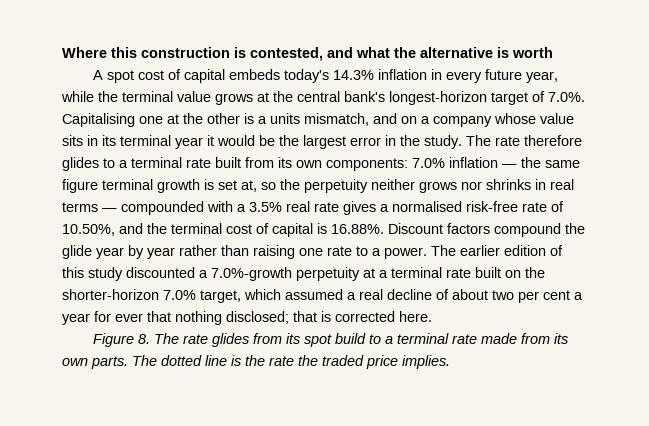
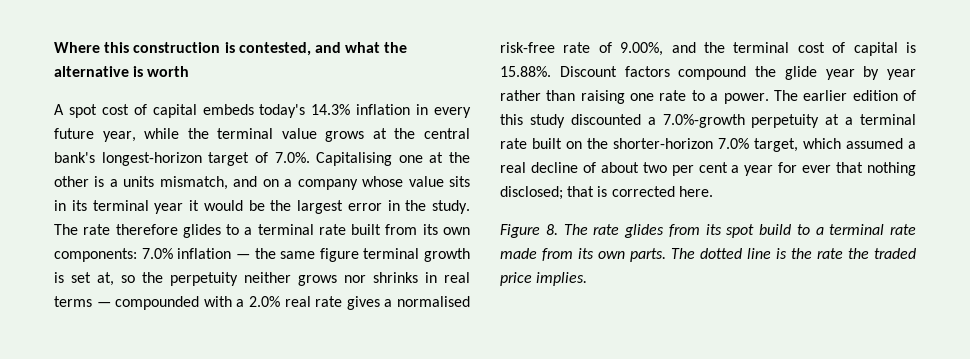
- 7.0% inflation — the same figure terminal growth is set at, so the perpetuity neither grows nor shrinks in real terms — compounded with a 3.5% real rate gives a normalised risk-free rate of 10.50%, and the terminal cost of capital is 16.88%. Discount factors compound the glide year by year rather than raising one rate to a power.
+ 7.0% inflation — the same figure terminal growth is set at, so the perpetuity neither grows nor shrinks in real terms — compounded with a 2.0% real rate gives a normalised risk-free rate of 9.00%, and the terminal cost of capital is 15.88%. Discount factors compound the glide year by year rather than raising one rate to a power.

